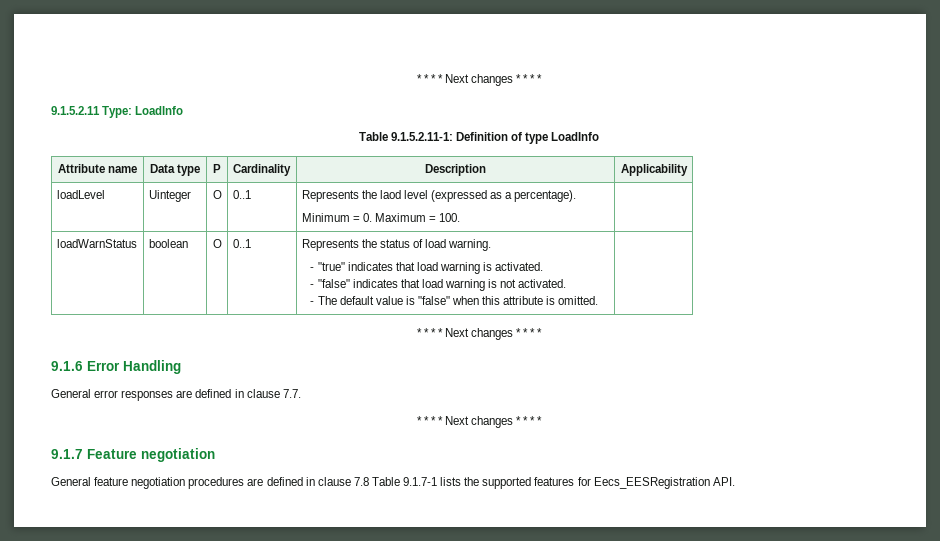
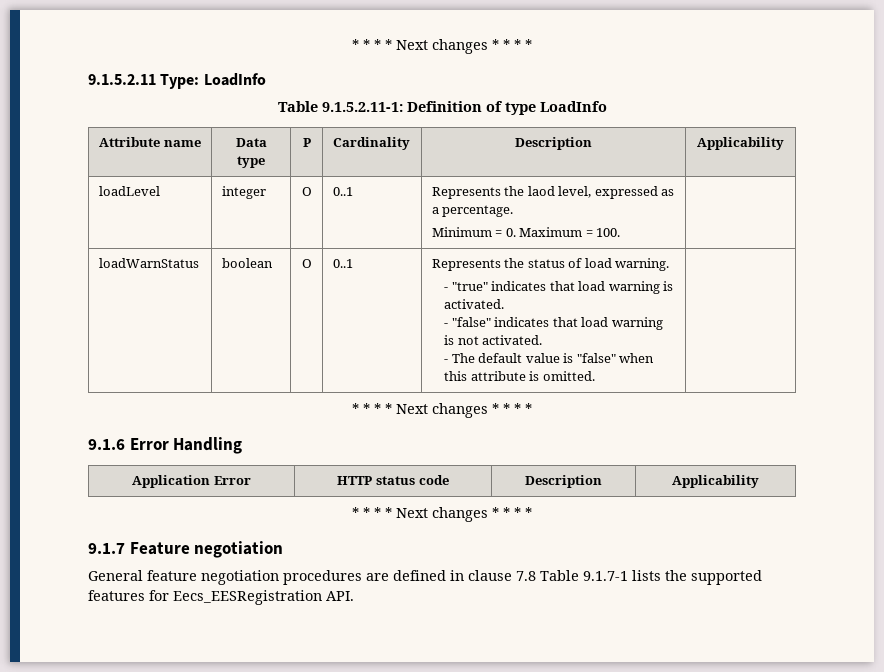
- loadLevel | Uinteger | O | 0..1 | Represents the laod level (expressed as a percentage).
+ loadLevel | integer | O | 0..1 | Represents the laod level, expressed as a percentage.
- General error responses are defined in clause 7.7.
+ Application Error | HTTP status code | Description | Applicability

